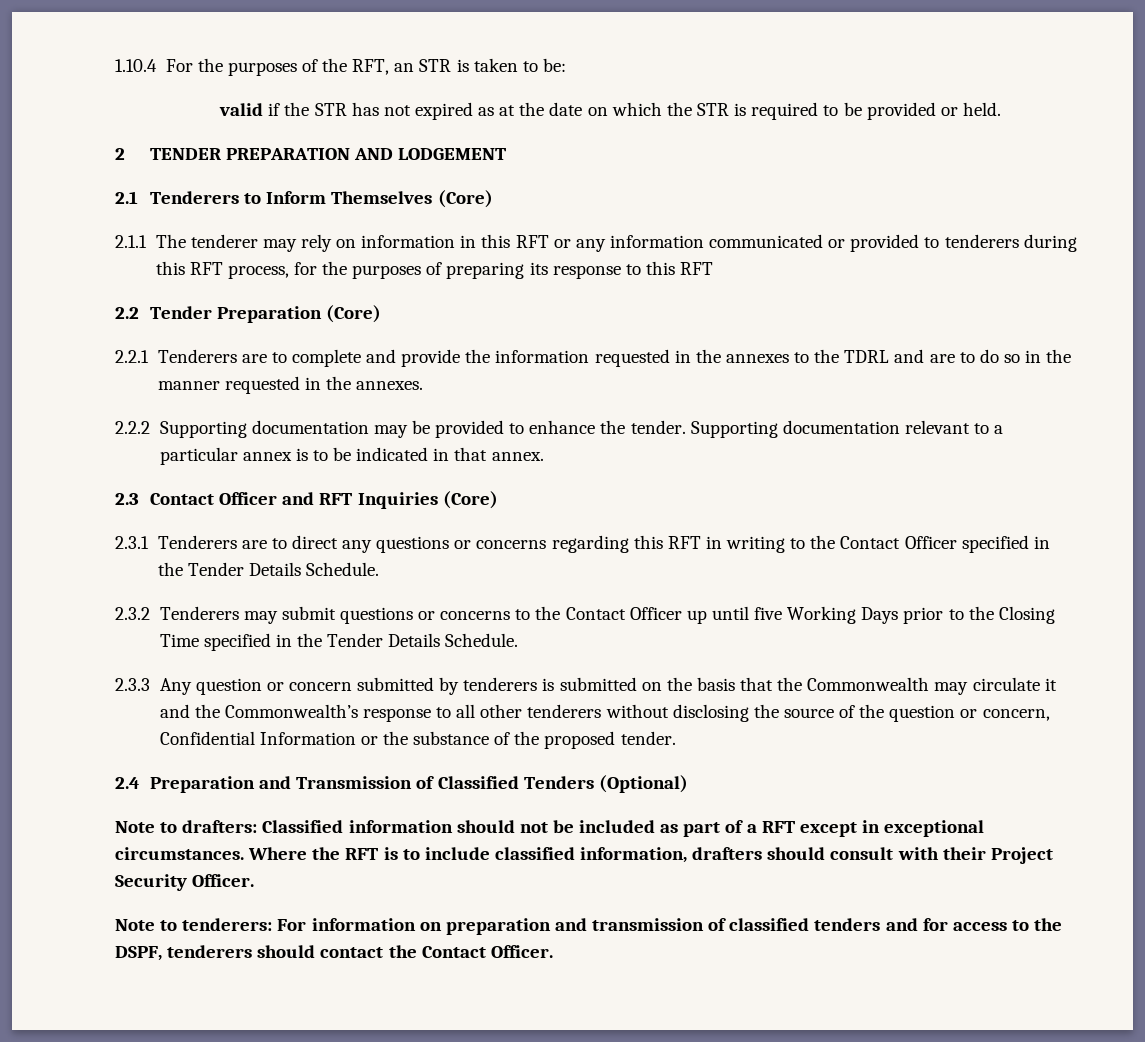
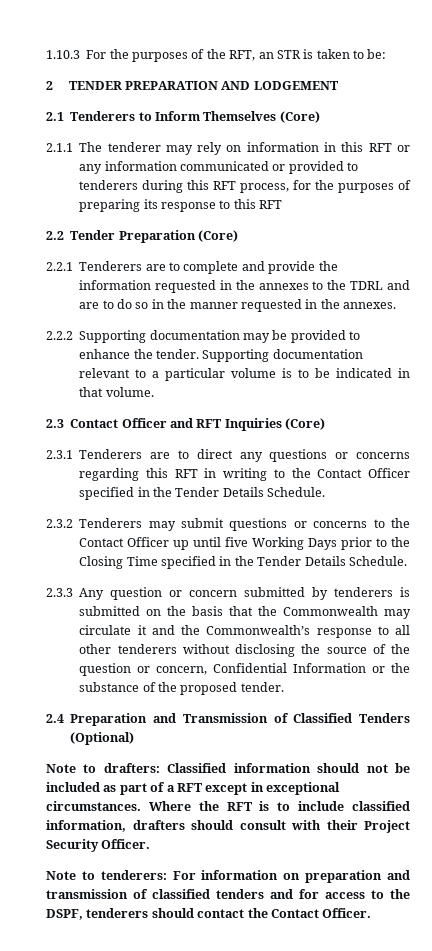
- 1.10.4 For the purposes of the RFT, an STR is taken to be:
+ 1.10.3 For the purposes of the RFT, an STR is taken to be:
- valid if the STR has not expired as at the date on which the STR is required to be provided or held.
- Supporting documentation relevant to a particular annex is to be indicated in that annex.
+ Supporting documentation relevant to a particular volume is to be indicated in that volume.

